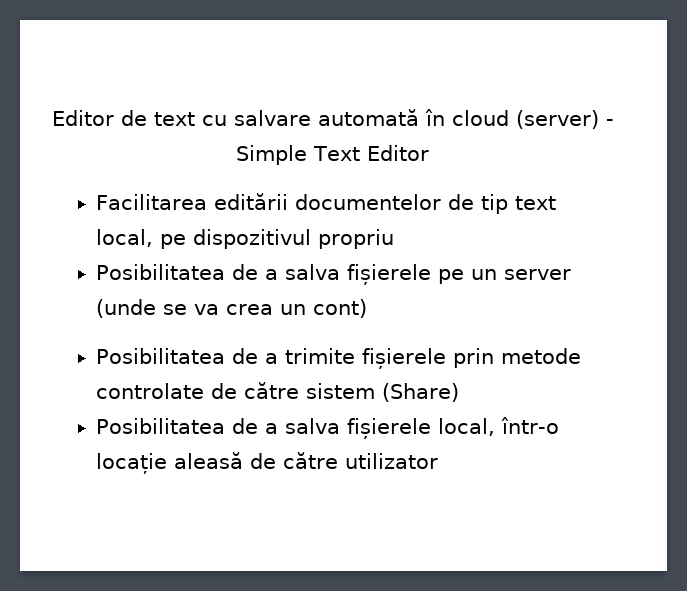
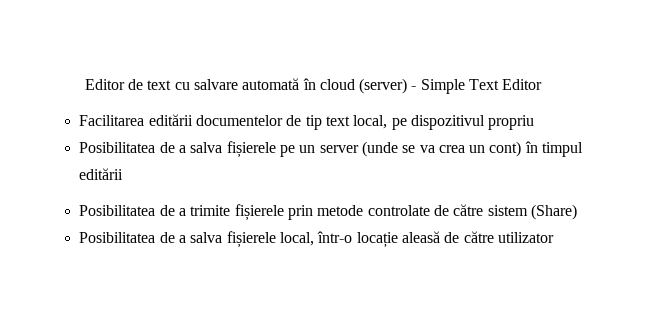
- Posibilitatea de a salva fișierele pe un server (unde se va crea un cont)
+ Posibilitatea de a salva fișierele pe un server (unde se va crea un cont) în timpul editării

